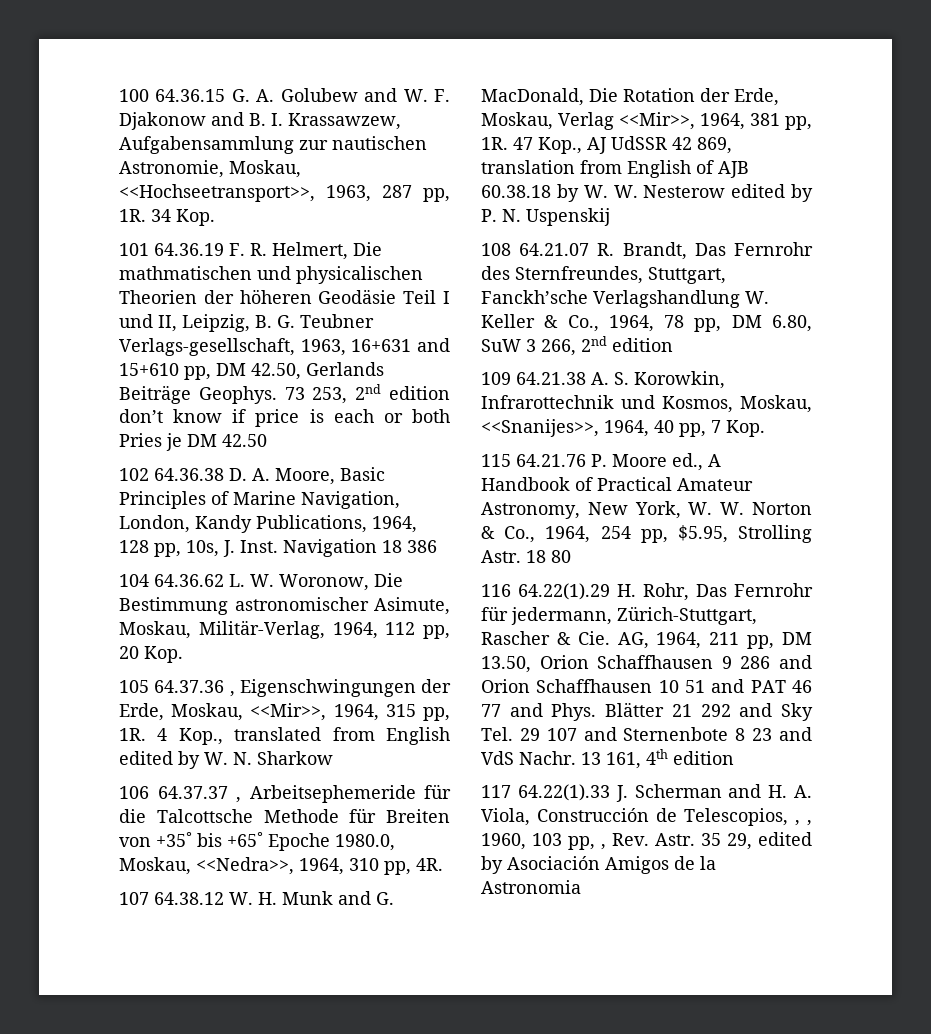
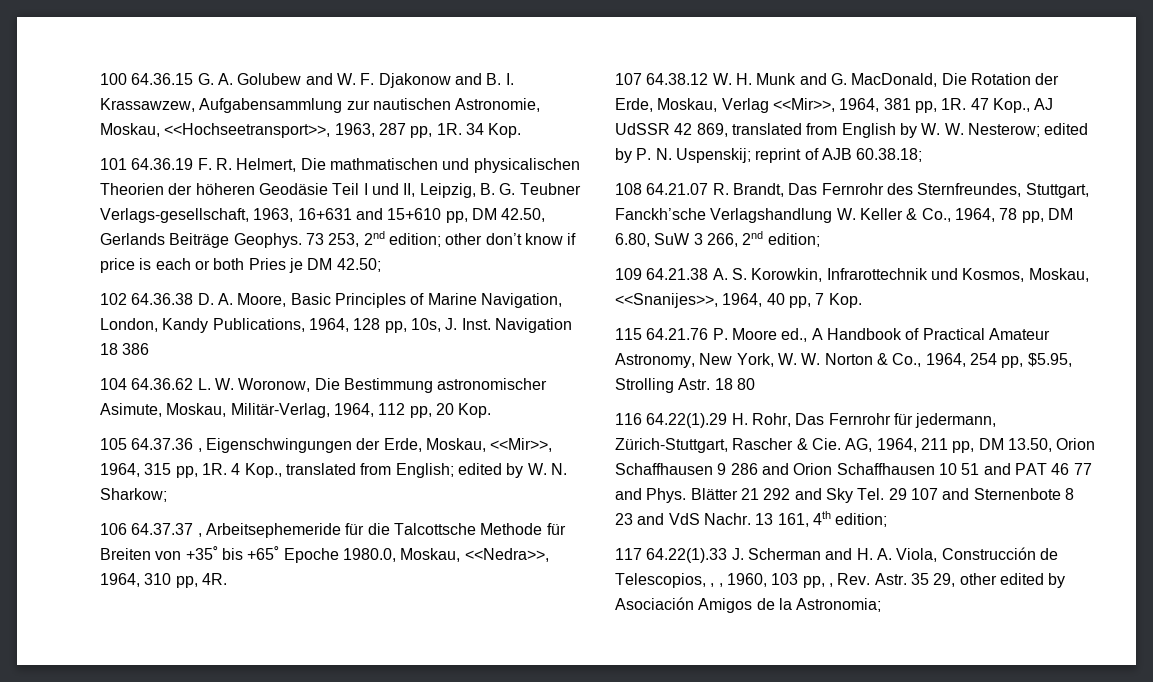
- 73 253, 2nd edition don’t know if price is each or both Pries je DM 42.50
+ 73 253, 2nd edition; other don’t know if price is each or both Pries je DM 42.50;
- 4 Kop., translated from English edited by W. N. Sharkow
+ 4 Kop., translated from English; edited by W. N. Sharkow;
- 47 Kop., AJ UdSSR 42 869, translation from English of AJB 60.38.18 by W. W. Nesterow edited by P. N. Uspenskij
+ 47 Kop., AJ UdSSR 42 869, translated from English by W. W. Nesterow; edited by P. N. Uspenskij; reprint of AJB 60.38.18;
- 108 64.21.07 R. Brandt, Das Fernrohr des Sternfreundes, Stuttgart, Fanckh’sche Verlagshandlung W. Keller & Co., 1964, 78 pp, DM 6.80, SuW 3 266, 2nd edition
+ 108 64.21.07 R. Brandt, Das Fernrohr des Sternfreundes, Stuttgart, Fanckh’sche Verlagshandlung W. Keller & Co., 1964, 78 pp, DM 6.80, SuW 3 266, 2nd edition;
- 13 161, 4th edition
+ 13 161, 4th edition;
- 35 29, edited by Asociación Amigos de la Astronomia
+ 35 29, other edited by Asociación Amigos de la Astronomia;

